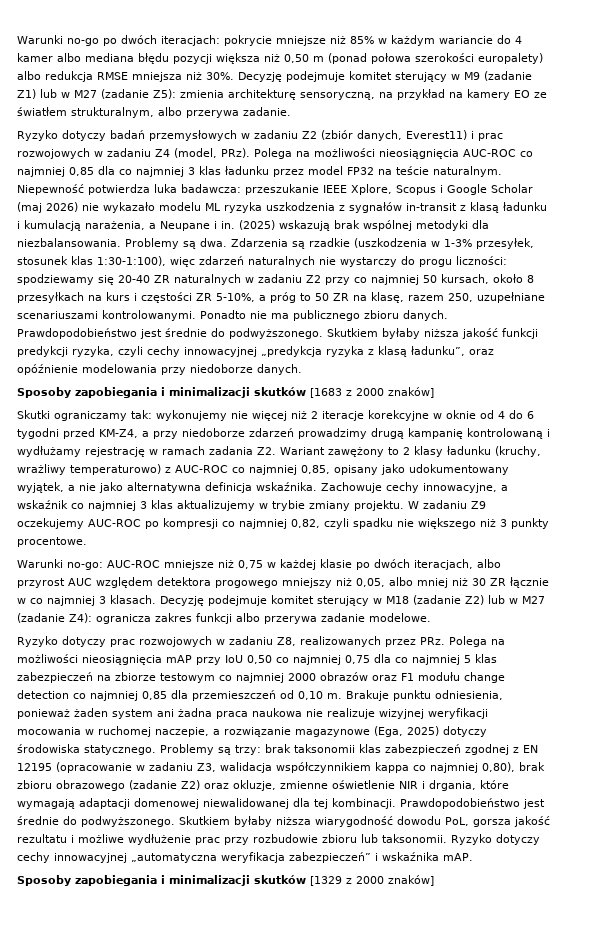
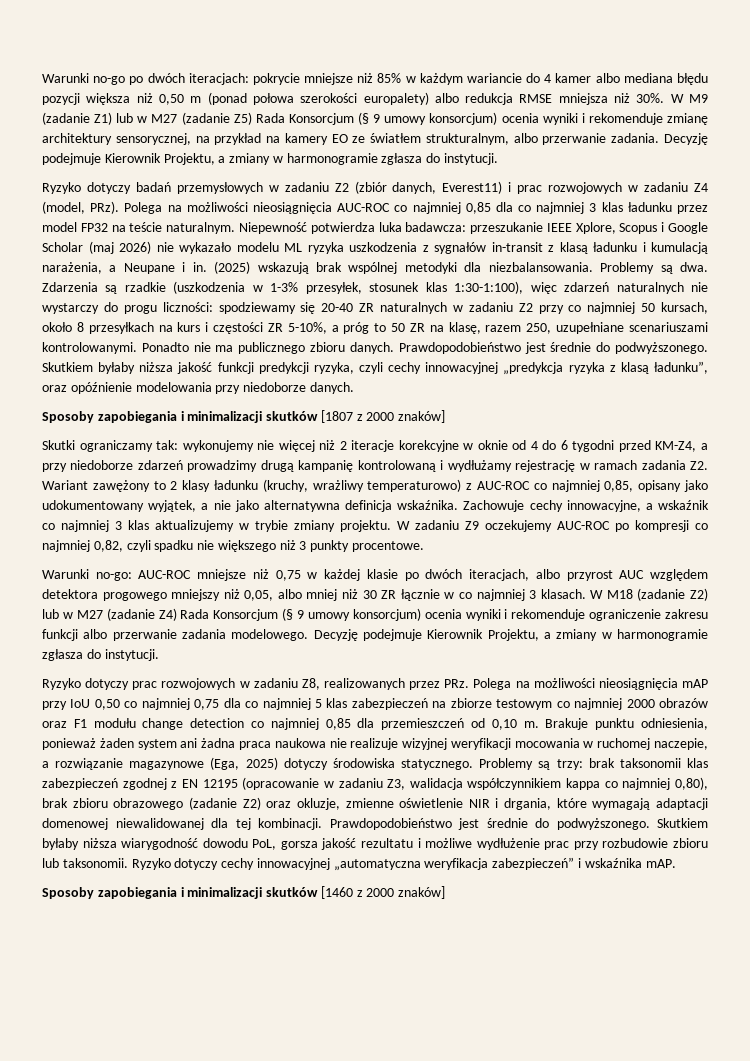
- Decyzję podejmuje komitet sterujący w M9 (zadanie Z1) lub w M27 (zadanie Z5): zmienia architekturę sensoryczną, na przykład na kamery EO ze światłem strukturalnym, albo przerywa zadanie.
+ W M9 (zadanie Z1) lub w M27 (zadanie Z5) Rada Konsorcjum (§ 9 umowy konsorcjum) ocenia wyniki i rekomenduje zmianę architektury sensorycznej, na przykład na kamery EO ze światłem strukturalnym, albo przerwanie zadania. Decyzję podejmuje Kierownik Projektu, a zmiany w harmonogramie zgłasza do instytucji.
- Sposoby zapobiegania i minimalizacji skutków [1683 z 2000 znaków]
+ Sposoby zapobiegania i minimalizacji skutków [1807 z 2000 znaków]
- Decyzję podejmuje komitet sterujący w M18 (zadanie Z2) lub w M27 (zadanie Z4): ogranicza zakres funkcji albo przerywa zadanie modelowe.
+ W M18 (zadanie Z2) lub w M27 (zadanie Z4) Rada Konsorcjum (§ 9 umowy konsorcjum) ocenia wyniki i rekomenduje ograniczenie zakresu funkcji albo przerwanie zadania modelowego. Decyzję podejmuje Kierownik Projektu, a zmiany w harmonogramie zgłasza do instytucji.
- Sposoby zapobiegania i minimalizacji skutków [1329 z 2000 znaków]
+ Sposoby zapobiegania i minimalizacji skutków [1460 z 2000 znaków]

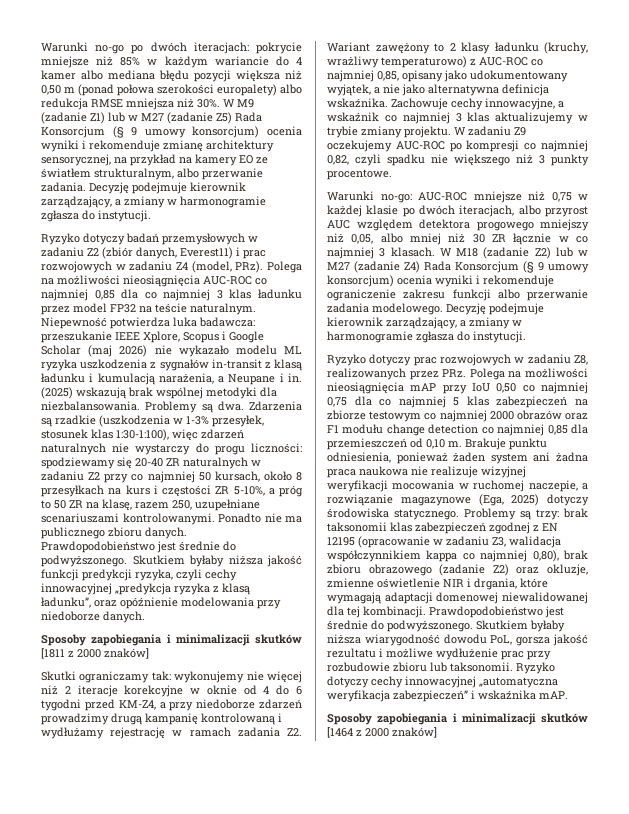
- W M9 (zadanie Z1) lub w M27 (zadanie Z5) Rada Konsorcjum (§ 9 umowy konsorcjum) ocenia wyniki i rekomenduje zmianę architektury sensorycznej, na przykład na kamery EO ze światłem strukturalnym, albo przerwanie zadania. Decyzję podejmuje Kierownik Projektu, a zmiany w harmonogramie zgłasza do instytucji.
+ W M9 (zadanie Z1) lub w M27 (zadanie Z5) Rada Konsorcjum (§ 9 umowy konsorcjum) ocenia wyniki i rekomenduje zmianę architektury sensorycznej, na przykład na kamery EO ze światłem strukturalnym, albo przerwanie zadania. Decyzję podejmuje kierownik zarządzający, a zmiany w harmonogramie zgłasza do instytucji.
- Sposoby zapobiegania i minimalizacji skutków [1807 z 2000 znaków]
+ Sposoby zapobiegania i minimalizacji skutków [1811 z 2000 znaków]
- W M18 (zadanie Z2) lub w M27 (zadanie Z4) Rada Konsorcjum (§ 9 umowy konsorcjum) ocenia wyniki i rekomenduje ograniczenie zakresu funkcji albo przerwanie zadania modelowego. Decyzję podejmuje Kierownik Projektu, a zmiany w harmonogramie zgłasza do instytucji.
+ W M18 (zadanie Z2) lub w M27 (zadanie Z4) Rada Konsorcjum (§ 9 umowy konsorcjum) ocenia wyniki i rekomenduje ograniczenie zakresu funkcji albo przerwanie zadania modelowego. Decyzję podejmuje kierownik zarządzający, a zmiany w harmonogramie zgłasza do instytucji.
- Sposoby zapobiegania i minimalizacji skutków [1460 z 2000 znaków]
+ Sposoby zapobiegania i minimalizacji skutków [1464 z 2000 znaków]

